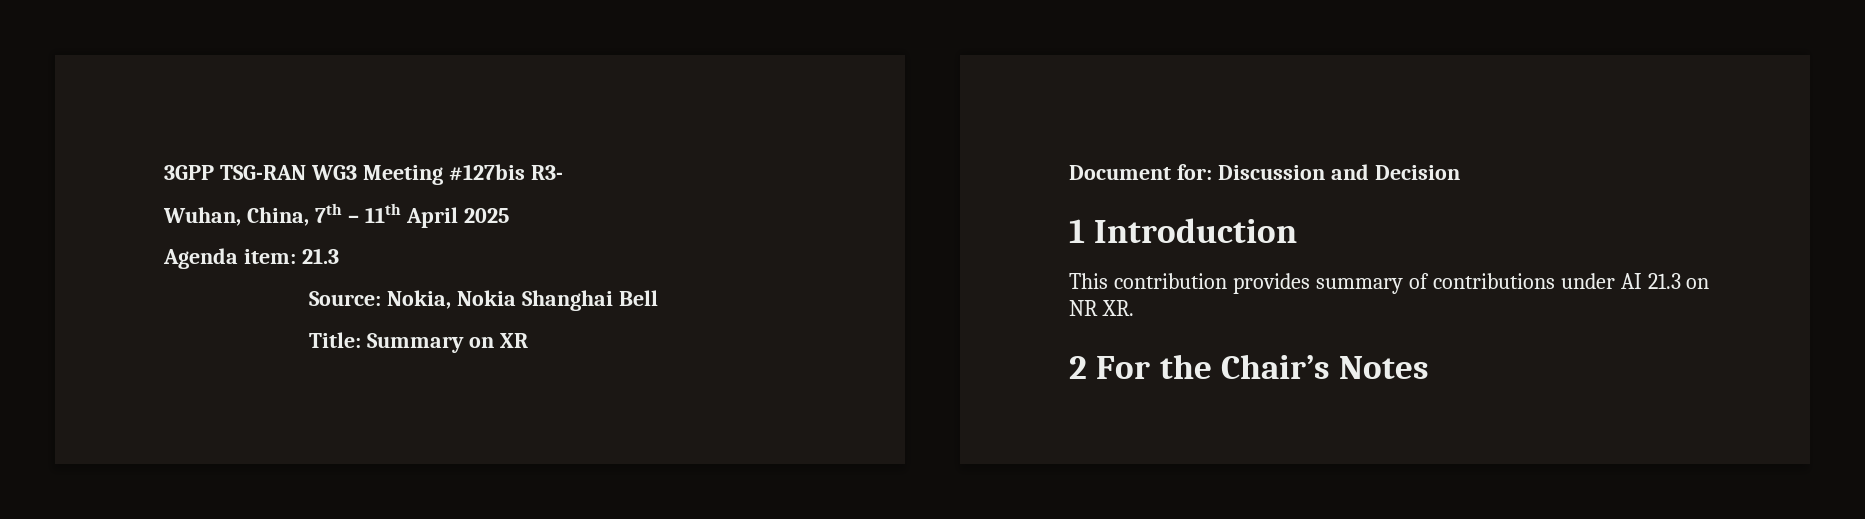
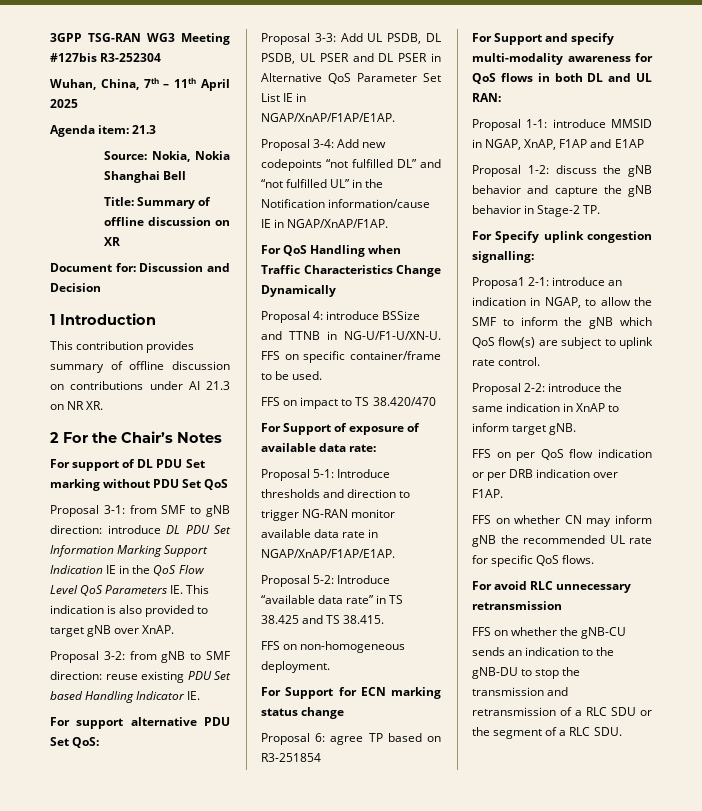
- 3GPP TSG-RAN WG3 Meeting #127bis R3-
+ 3GPP TSG-RAN WG3 Meeting #127bis R3-252304
- Title: Summary on XR
+ Title: Summary of offline discussion on XR
- This contribution provides summary of contributions under AI 21.3 on NR XR.
+ This contribution provides summary of offline discussion on contributions under AI 21.3 on NR XR.
+ For support of DL PDU Set marking without PDU Set QoS
+ Proposal 3-1: from SMF to gNB direction: introduce DL PDU Set Information Marking Support Indication IE in the QoS Flow Level QoS Parameters IE. This indication is also provided to target gNB over XnAP.
+ Proposal 3-2: from gNB to SMF direction: reuse existing PDU Set based Handling Indicator IE.
+ For support alternative PDU Set QoS:
+ Proposal 3-3: Add UL PSDB, DL PSDB, UL PSER and DL PSER in Alternative QoS Parameter Set List IE in NGAP/XnAP/F1AP/E1AP.
+ Proposal 3-4: Add new codepoints “not fulfilled DL” and “not fulfilled UL” in the Notification information/cause IE in NGAP/XnAP/F1AP.
+ For QoS Handling when Traffic Characteristics Change Dynamically
+ Proposal 4: introduce BSSize and TTNB in NG-U/F1-U/XN-U. FFS on specific container/frame to be used.
+ FFS on impact to TS 38.420/470
+ For Support of exposure of available data rate:
+ Proposal 5-1: Introduce thresholds and direction to trigger NG-RAN monitor available data rate in NGAP/XnAP/F1AP/E1AP.
+ Proposal 5-2: Introduce “available data rate” in TS 38.425 and TS 38.415.
+ FFS on non-homogeneous deployment.
+ For Support for ECN marking status change
+ Proposal 6: agree TP based on R3-251854
+ For Support and specify multi-modality awareness for QoS flows in both DL and UL RAN:
+ Proposal 1-1: introduce MMSID in NGAP, XnAP, F1AP and E1AP
+ Proposal 1-2: discuss the gNB behavior and capture the gNB behavior in Stage-2 TP.
+ For Specify uplink congestion signalling:
+ Proposa1 2-1: introduce an indication in NGAP, to allow the SMF to inform the gNB which QoS flow(s) are subject to uplink rate control.
+ Proposal 2-2: introduce the same indication in XnAP to inform target gNB.
+ FFS on per QoS flow indication or per DRB indication over F1AP.
+ FFS on whether CN may inform gNB the recommended UL rate for specific QoS flows.
+ For avoid RLC unnecessary retransmission
+ FFS on whether the gNB-CU sends an indication to the gNB-DU to stop the transmission and retransmission of a RLC SDU or the segment of a RLC SDU.

